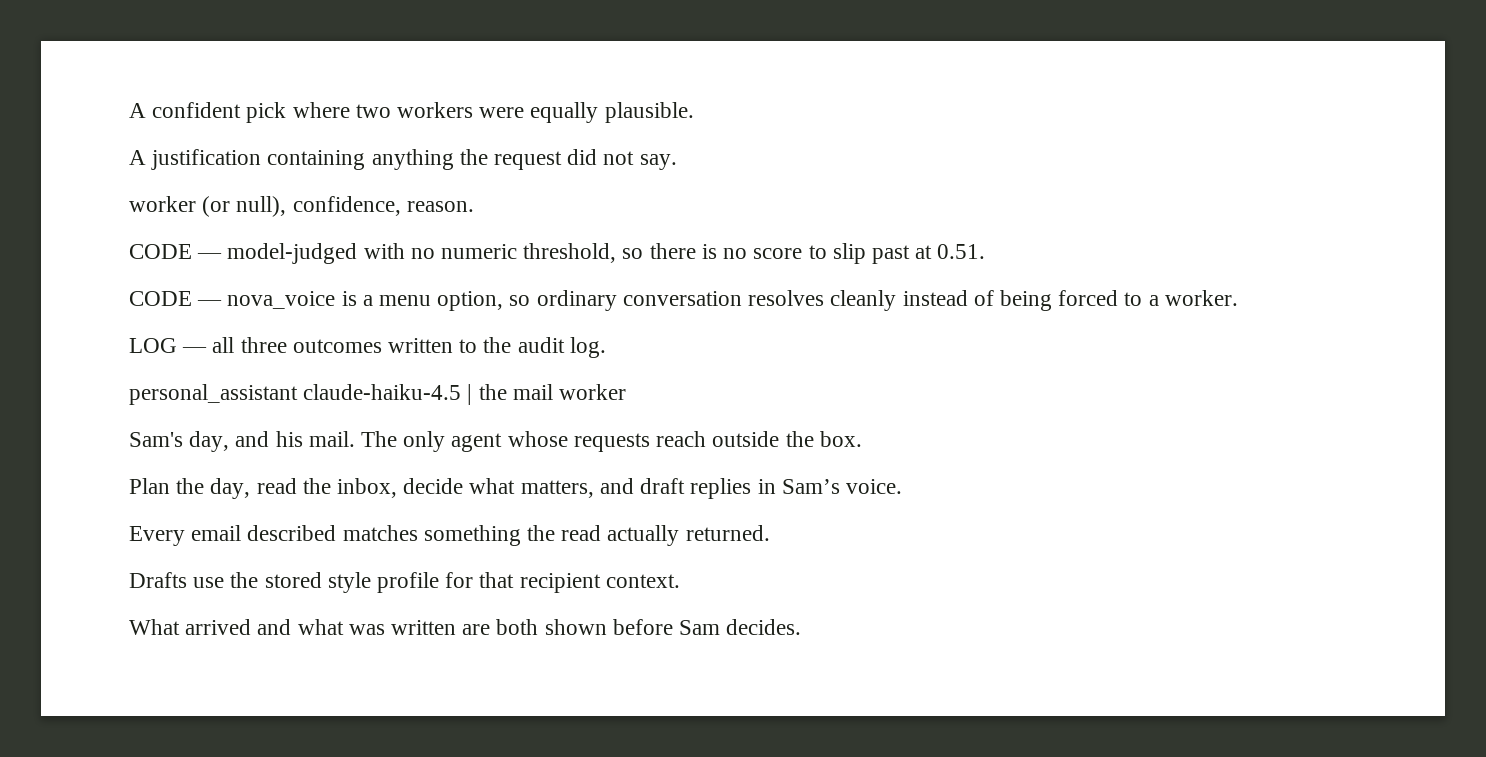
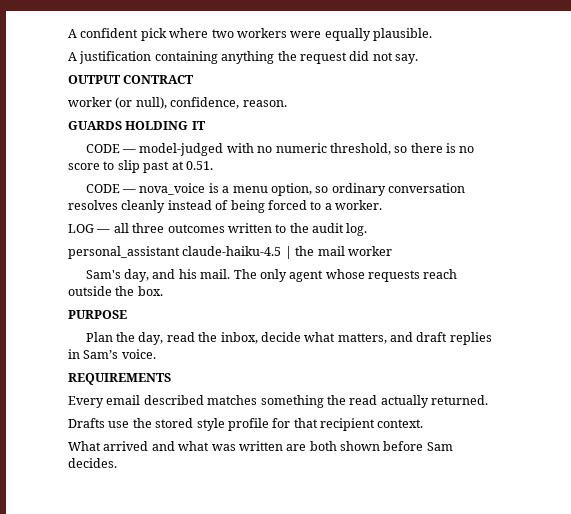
+ OUTPUT CONTRACT
+ GUARDS HOLDING IT
+ PURPOSE
+ REQUIREMENTS

